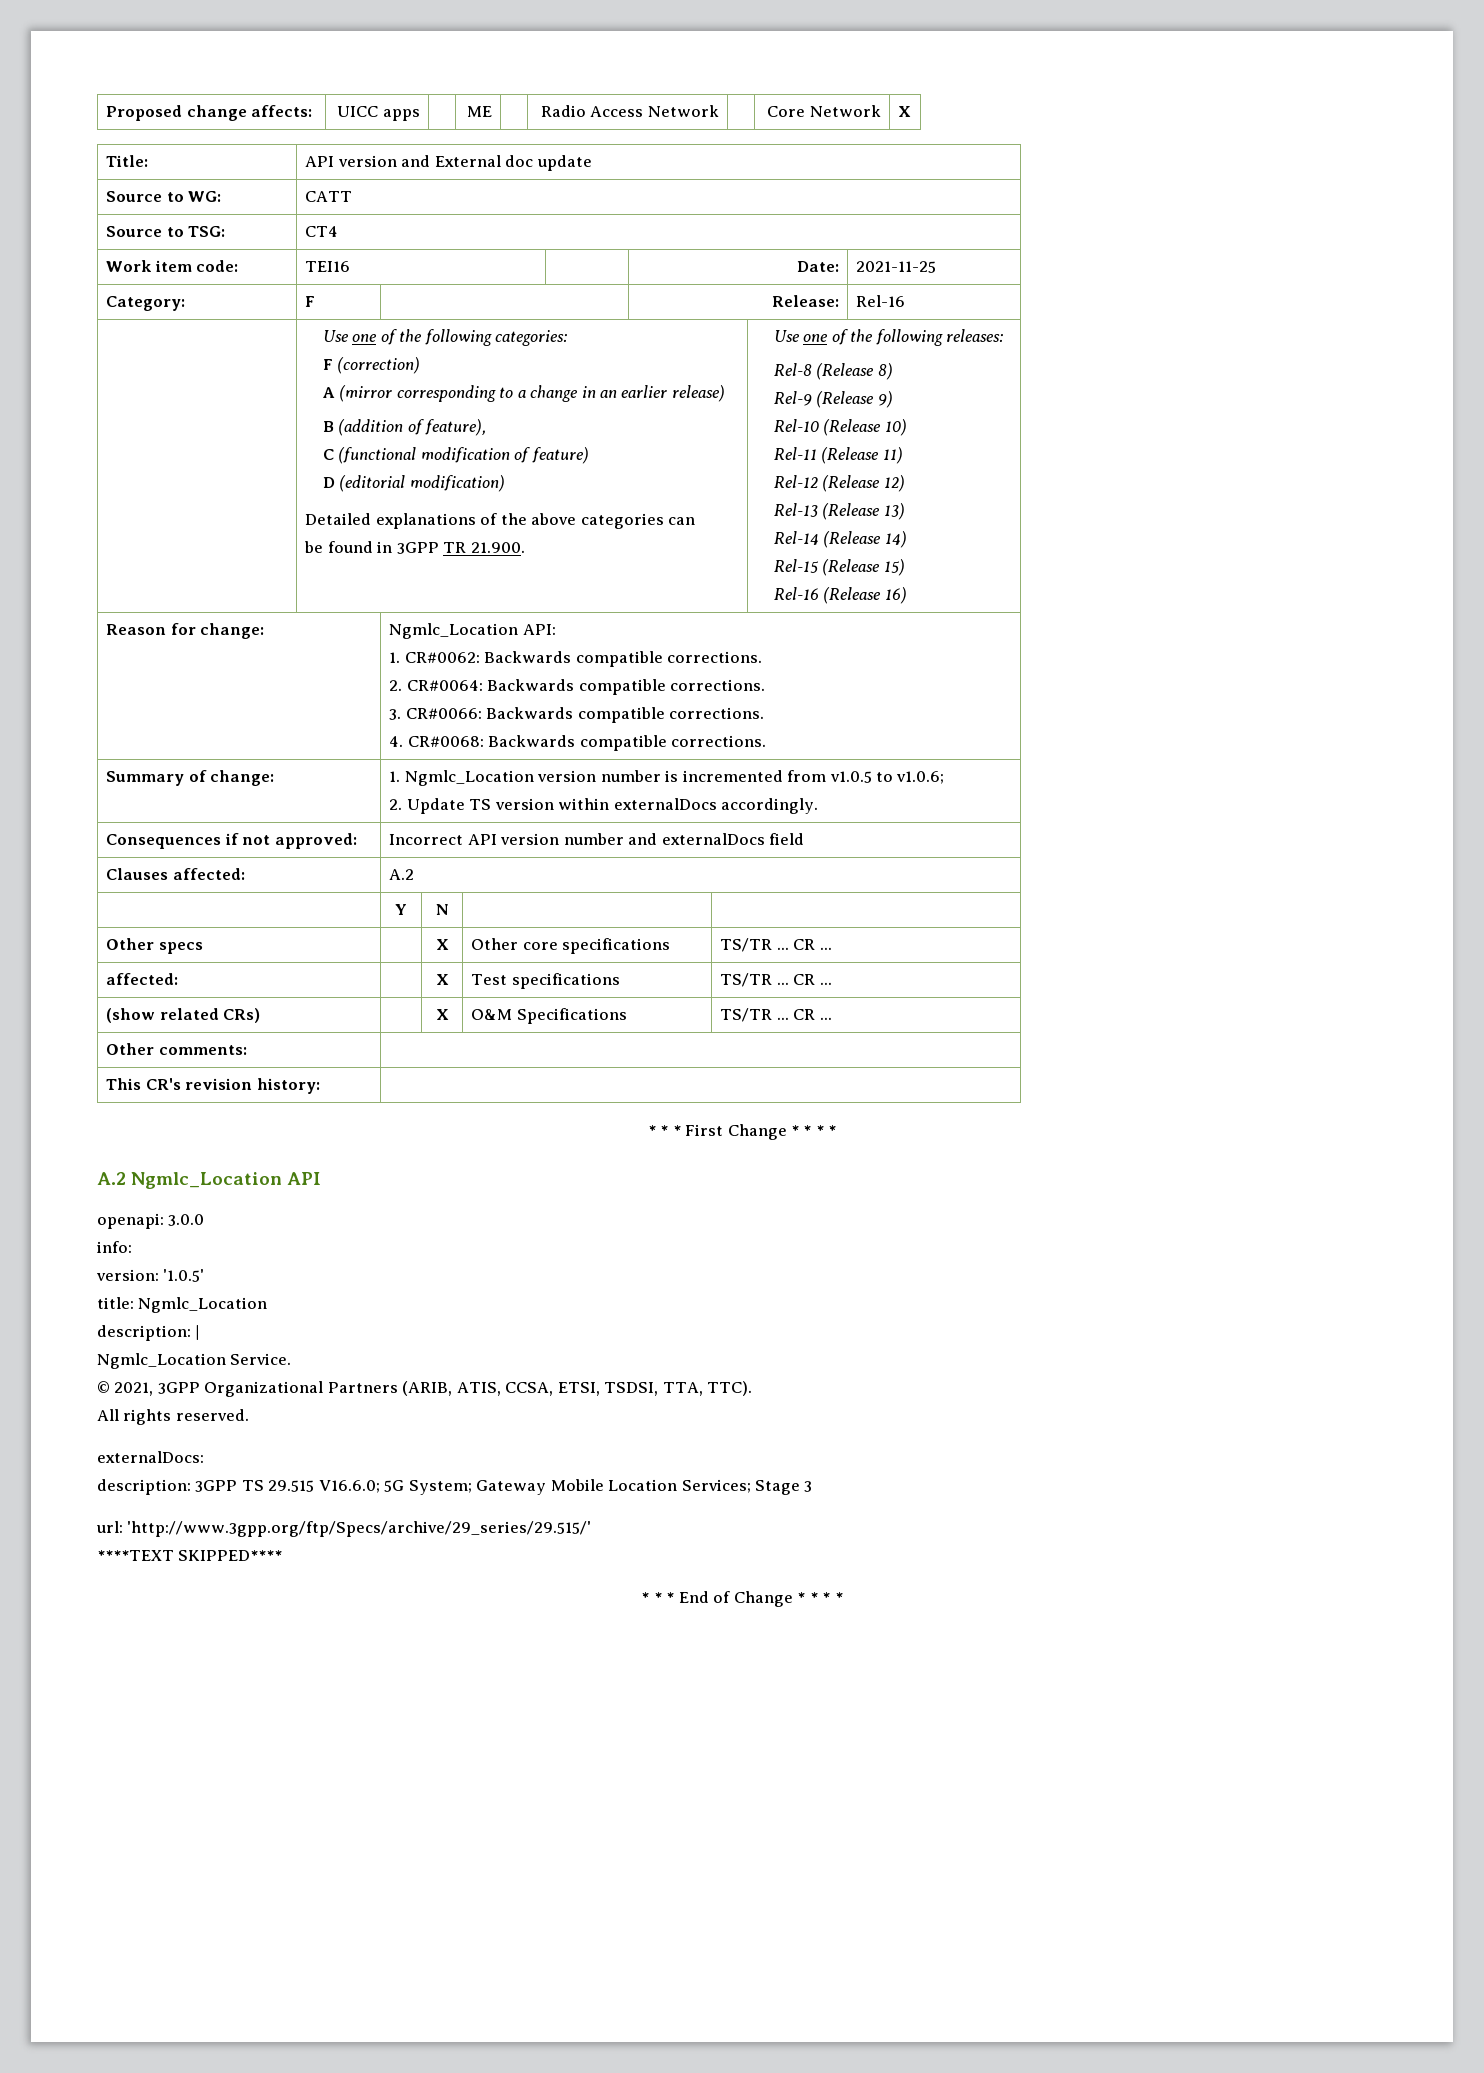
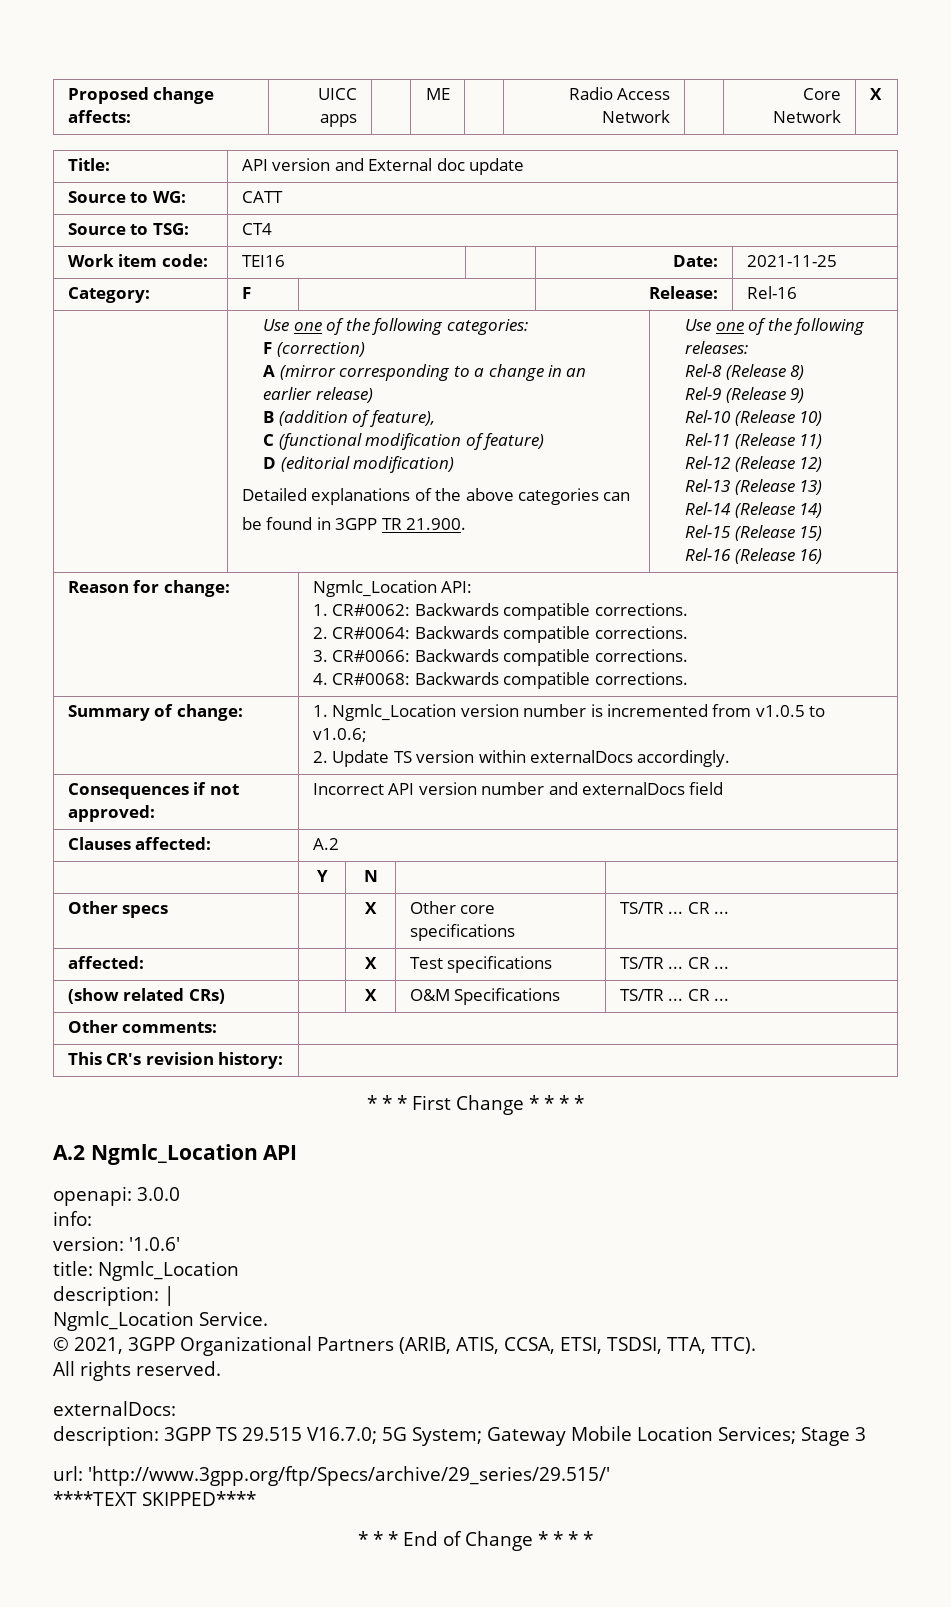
- version: '1.0.5'
+ version: '1.0.6'
- description: 3GPP TS 29.515 V16.6.0; 5G System; Gateway Mobile Location Services; Stage 3
+ description: 3GPP TS 29.515 V16.7.0; 5G System; Gateway Mobile Location Services; Stage 3

